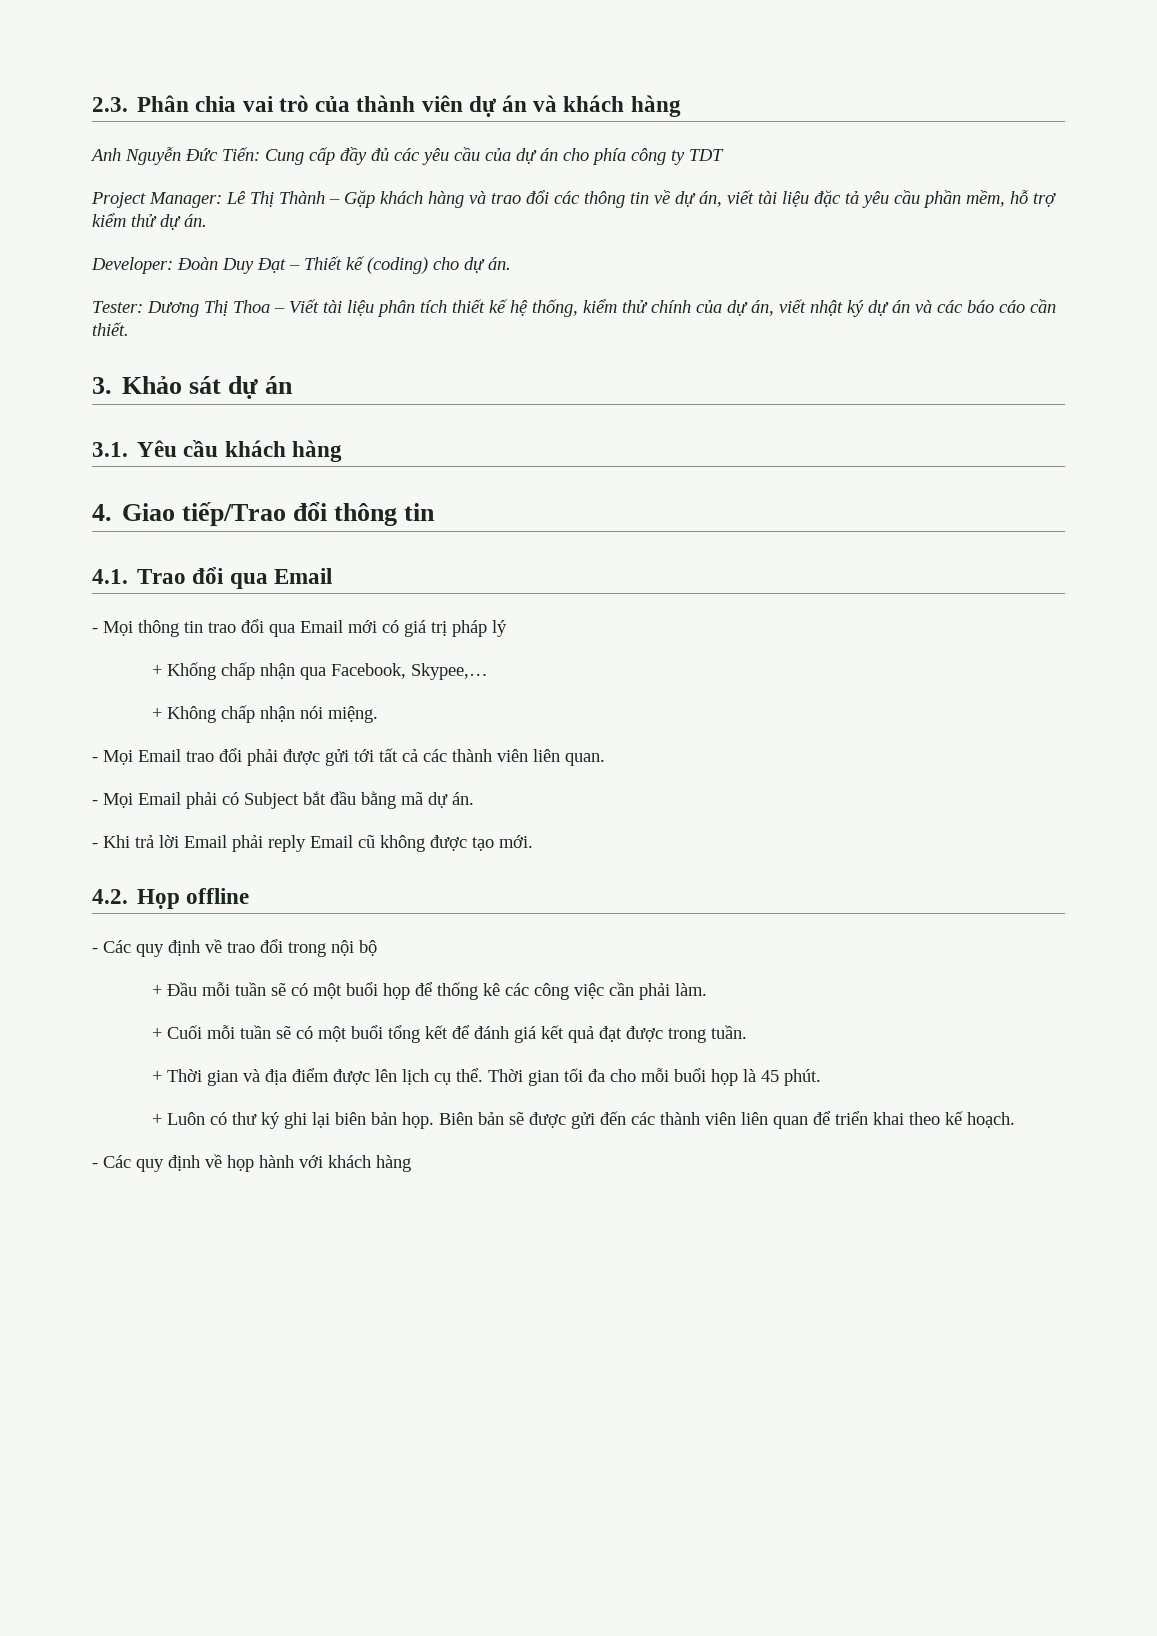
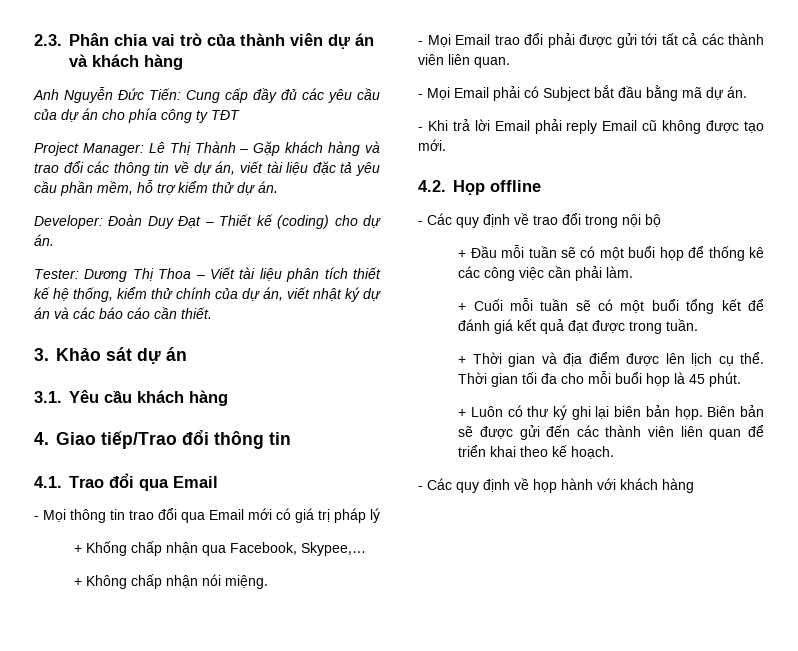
- Anh Nguyễn Đức Tiến: Cung cấp đầy đủ các yêu cầu của dự án cho phía công ty TDT
+ Anh Nguyễn Đức Tiến: Cung cấp đầy đủ các yêu cầu của dự án cho phía công ty TĐT

